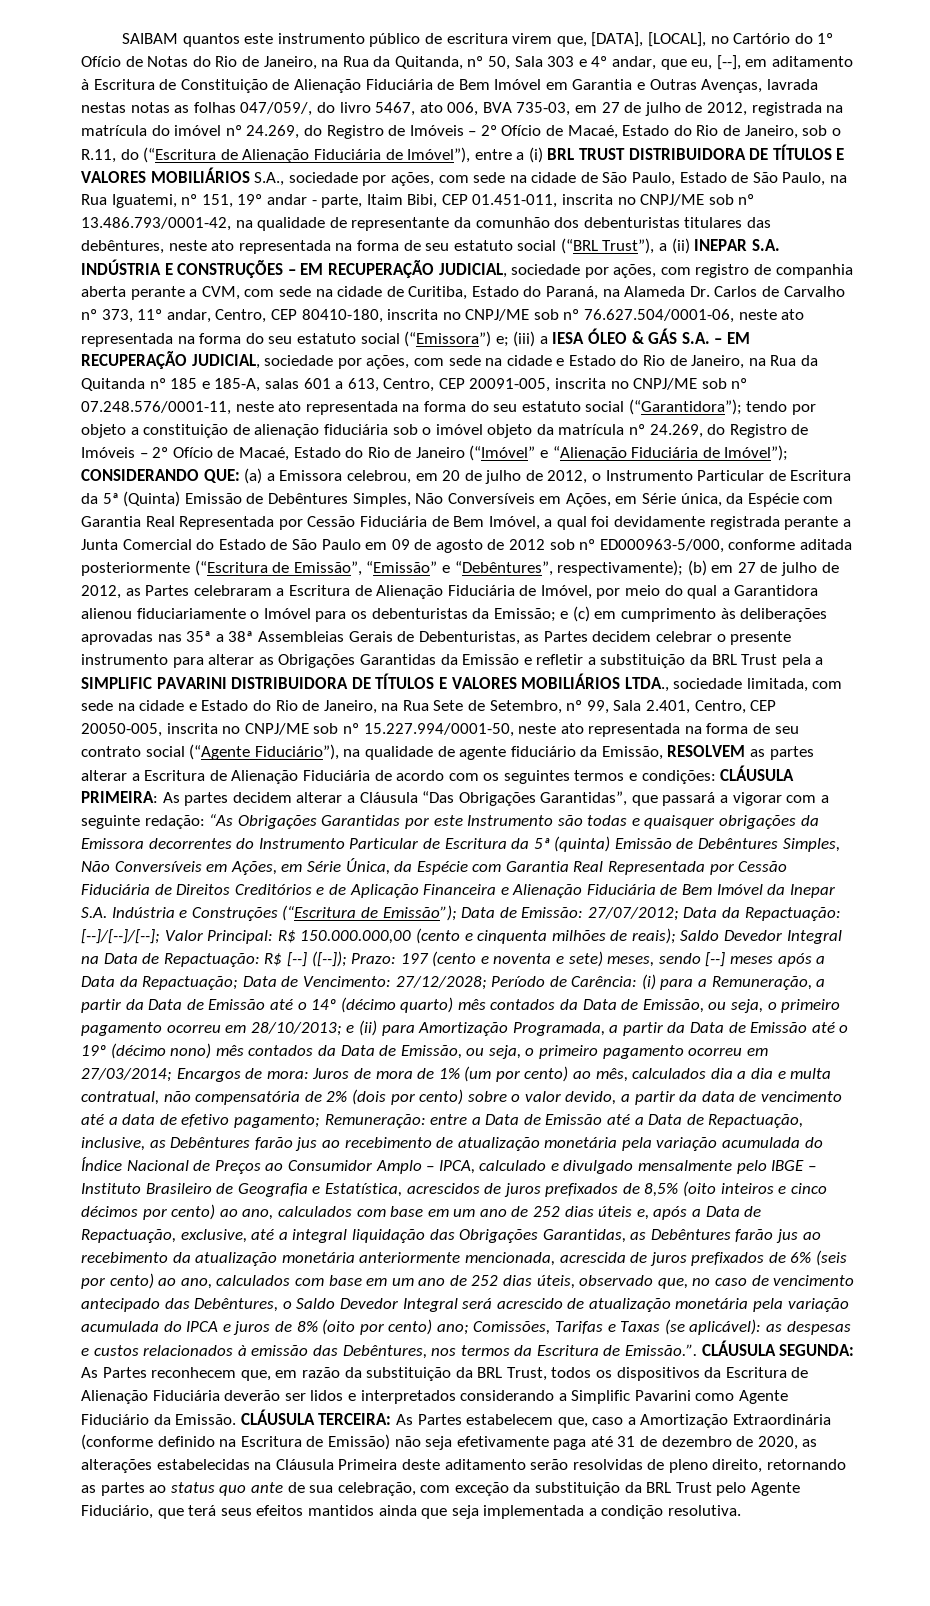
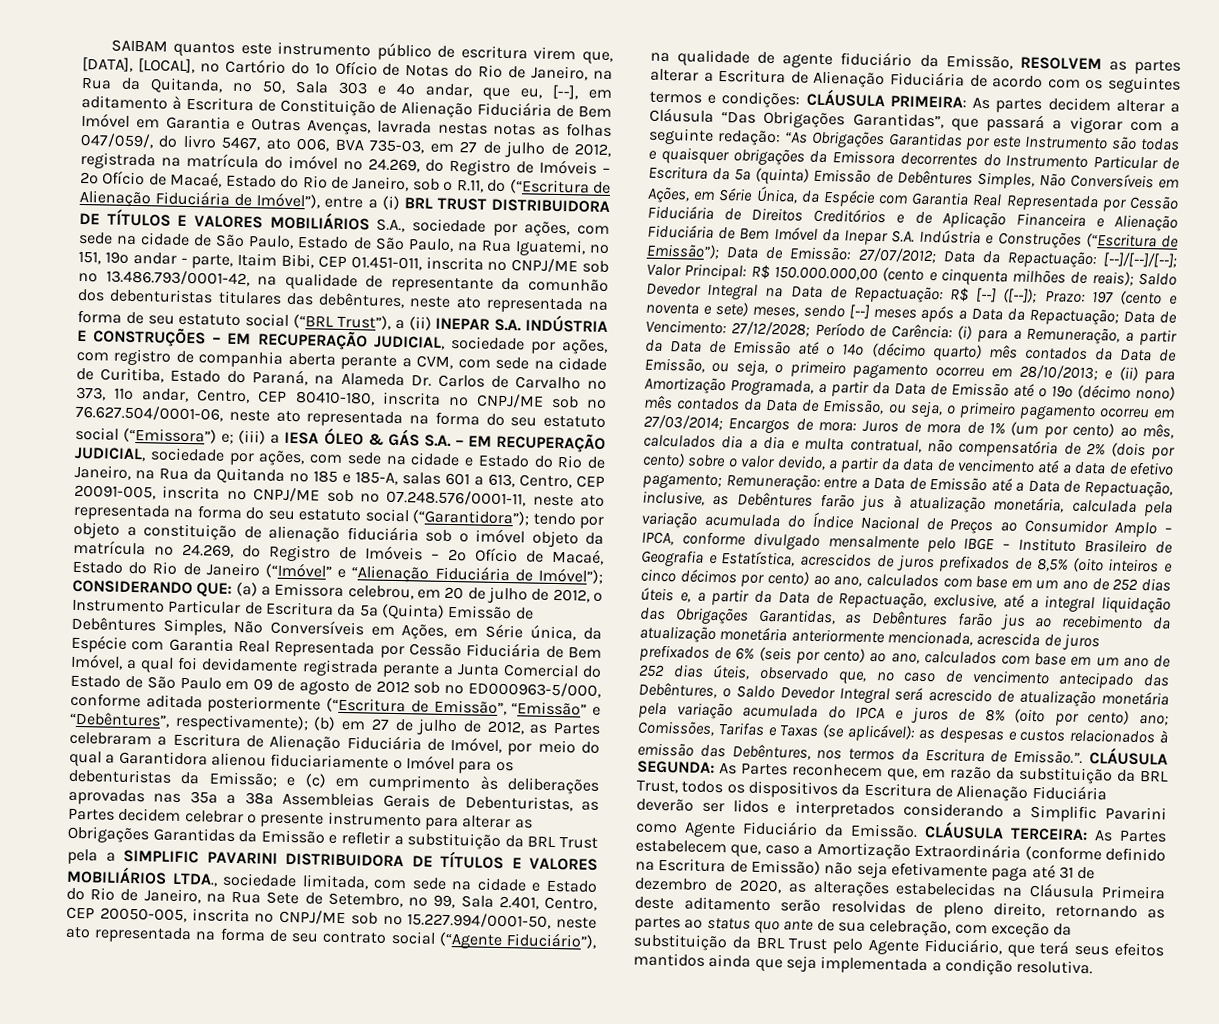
- entre a Data de Emissão até a Data de Repactuação, inclusive, as Debêntures farão jus ao recebimento de atualização monetária pela variação acumulada do Índice Nacional de Preços ao Consumidor Amplo – IPCA, calculado e divulgado mensalmente pelo IBGE – Instituto Brasileiro de Geografia e Estatística, acrescidos de juros prefixados de 8,5% (oito inteiros e cinco décimos por cento) ao ano, calculados com base em um ano de 252 dias úteis e, após a Data de Repactuação, exclusive, até a integral liquidação das Obrigações Garantidas, as Debêntures farão jus ao recebimento da atualização monetária anteriormente mencionada, acrescida de juros prefixados de 6% (seis por cento) ao ano, calculados com base em um ano de 252 dias úteis, observado que, no caso de vencimento antecipado das Debêntures, o Saldo Devedor Integral será acrescido de atualização monetária pela variação acumulada do IPCA e juros de 8% (oito por cento) ano;
+ entre a Data de Emissão até a Data de Repactuação, inclusive, as Debêntures farão jus à atualização monetária, calculada pela variação acumulada do Índice Nacional de Preços ao Consumidor Amplo – IPCA, conforme divulgado mensalmente pelo IBGE – Instituto Brasileiro de Geografia e Estatística, acrescidos de juros prefixados de 8,5% (oito inteiros e cinco décimos por cento) ao ano, calculados com base em um ano de 252 dias úteis e, a partir da Data de Repactuação, exclusive, até a integral liquidação das Obrigações Garantidas, as Debêntures farão jus ao recebimento da atualização monetária anteriormente mencionada, acrescida de juros prefixados de 6% (seis por cento) ao ano, calculados com base em um ano de 252 dias úteis, observado que, no caso de vencimento antecipado das Debêntures, o Saldo Devedor Integral será acrescido de atualização monetária pela variação acumulada do IPCA e juros de 8% (oito por cento) ano;

